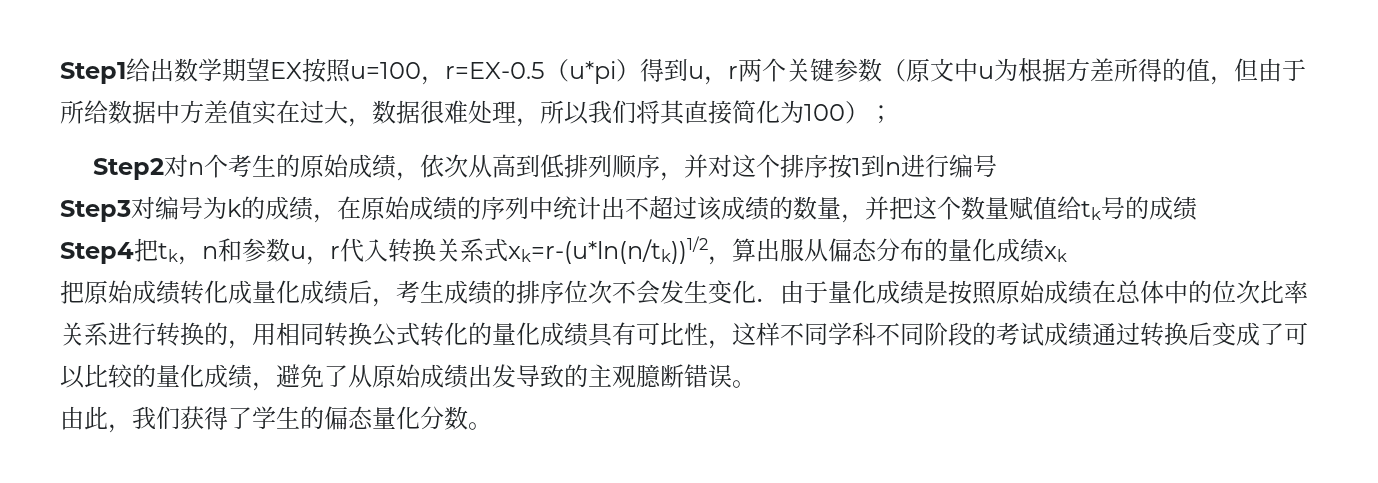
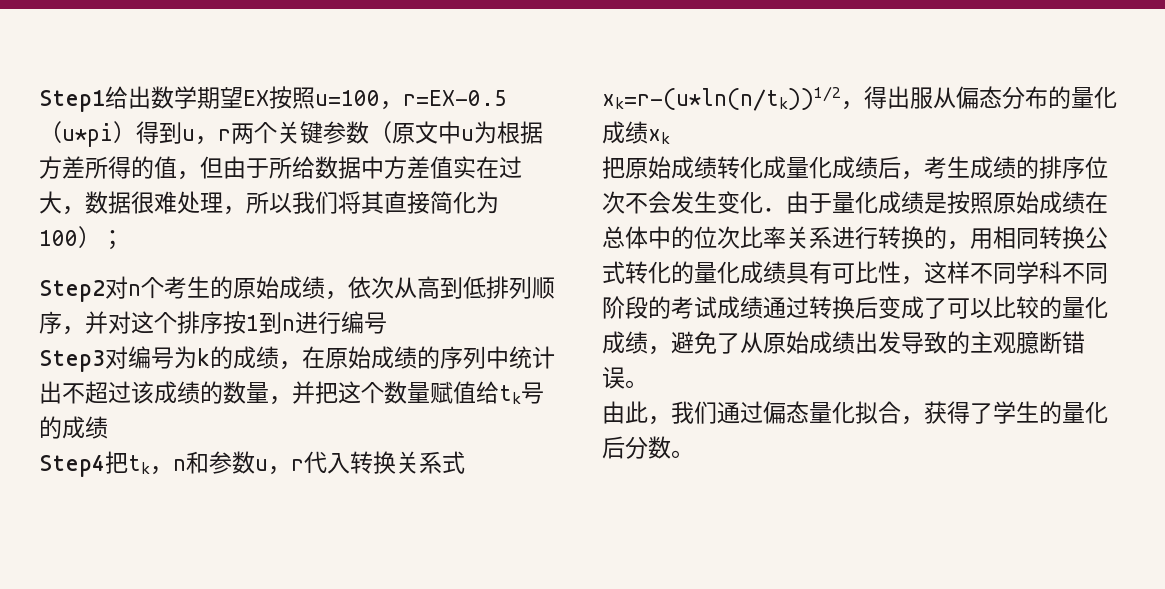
- Step4把tk，n和参数u，r代入转换关系式xk=r-(u*ln(n/tk))1/2，算出服从偏态分布的量化成绩xk
+ Step4把tk，n和参数u，r代入转换关系式xk=r-(u*ln(n/tk))1/2，得出服从偏态分布的量化成绩xk
- 由此，我们获得了学生的偏态量化分数。
+ 由此，我们通过偏态量化拟合，获得了学生的量化后分数。

